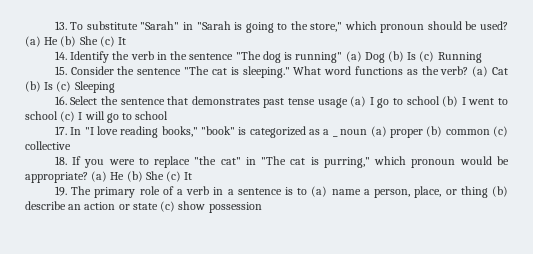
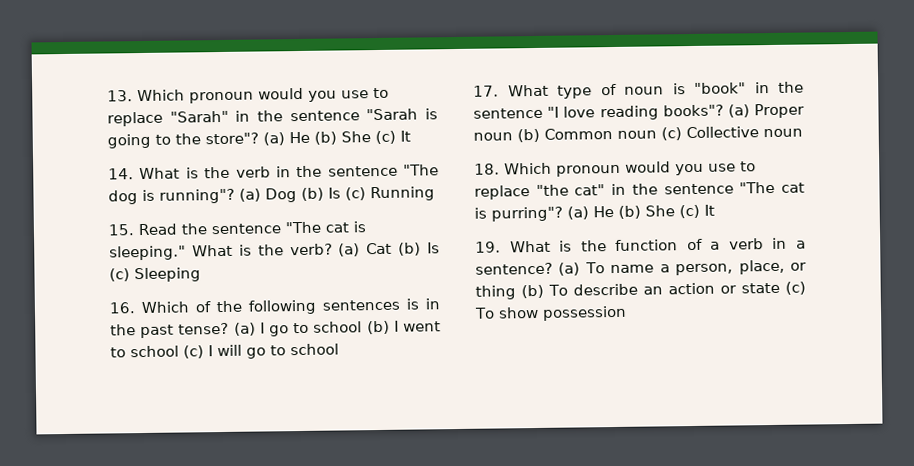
- 13. To substitute "Sarah" in "Sarah is going to the store," which pronoun should be used?
+ 13. Which pronoun would you use to replace "Sarah" in the sentence "Sarah is going to the store"?
- 14. Identify the verb in the sentence "The dog is running" (a) Dog (b) Is (c) Running
+ 14. What is the verb in the sentence "The dog is running"? (a) Dog (b) Is (c) Running
- 15. Consider the sentence "The cat is sleeping."
+ 15. Read the sentence "The cat is sleeping."
- What word functions as the verb?
+ What is the verb?
- 16. Select the sentence that demonstrates past tense usage (a) I go to school (b) I went to school (c) I will go to school
+ 16. Which of the following sentences is in the past tense? (a) I go to school (b) I went to school (c) I will go to school
- 17. In "I love reading books," "book" is categorized as a _ noun (a) proper (b) common (c) collective
- 18. If you were to replace "the cat" in "The cat is purring," which pronoun would be appropriate?
+ 17. What type of noun is "book" in the sentence "I love reading books"? (a) Proper noun (b) Common noun (c) Collective noun
+ 18. Which pronoun would you use to replace "the cat" in the sentence "The cat is purring"?
- 19. The primary role of a verb in a sentence is to (a) name a person, place, or thing (b) describe an action or state (c) show possession
+ 19. What is the function of a verb in a sentence? (a) To name a person, place, or thing (b) To describe an action or state (c) To show possession

